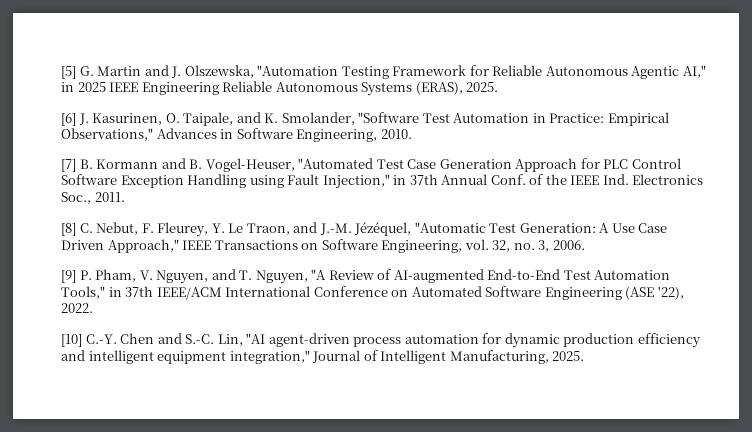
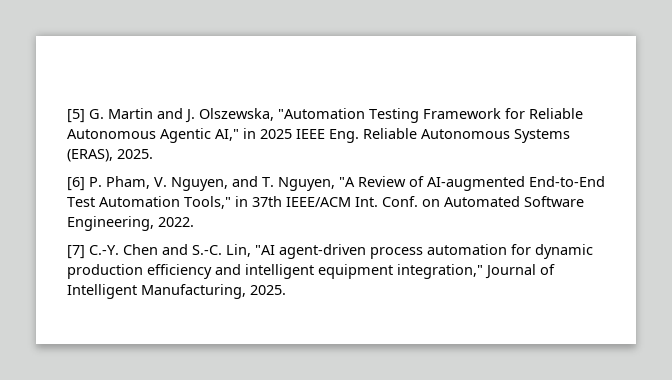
- [5] G. Martin and J. Olszewska, "Automation Testing Framework for Reliable Autonomous Agentic AI," in 2025 IEEE Engineering Reliable Autonomous Systems (ERAS), 2025.
+ [5] G. Martin and J. Olszewska, "Automation Testing Framework for Reliable Autonomous Agentic AI," in 2025 IEEE Eng. Reliable Autonomous Systems (ERAS), 2025.
- [6] J. Kasurinen, O. Taipale, and K. Smolander, "Software Test Automation in Practice: Empirical Observations," Advances in Software Engineering, 2010.
- [7] B. Kormann and B. Vogel-Heuser, "Automated Test Case Generation Approach for PLC Control Software Exception Handling using Fault Injection," in 37th Annual Conf. of the IEEE Ind. Electronics Soc., 2011.
- [8] C. Nebut, F. Fleurey, Y. Le Traon, and J.-M. Jézéquel, "Automatic Test Generation: A Use Case Driven Approach," IEEE Transactions on Software Engineering, vol. 32, no. 3, 2006.
- [9] P. Pham, V. Nguyen, and T. Nguyen, "A Review of AI-augmented End-to-End Test Automation Tools," in 37th IEEE/ACM International Conference on Automated Software Engineering (ASE '22), 2022.
+ [6] P. Pham, V. Nguyen, and T. Nguyen, "A Review of AI-augmented End-to-End Test Automation Tools," in 37th IEEE/ACM Int. Conf. on Automated Software Engineering, 2022.
- [10] C.-Y. Chen and S.-C. Lin, "AI agent-driven process automation for dynamic production efficiency and intelligent equipment integration," Journal of Intelligent Manufacturing, 2025.
+ [7] C.-Y. Chen and S.-C. Lin, "AI agent-driven process automation for dynamic production efficiency and intelligent equipment integration," Journal of Intelligent Manufacturing, 2025.

